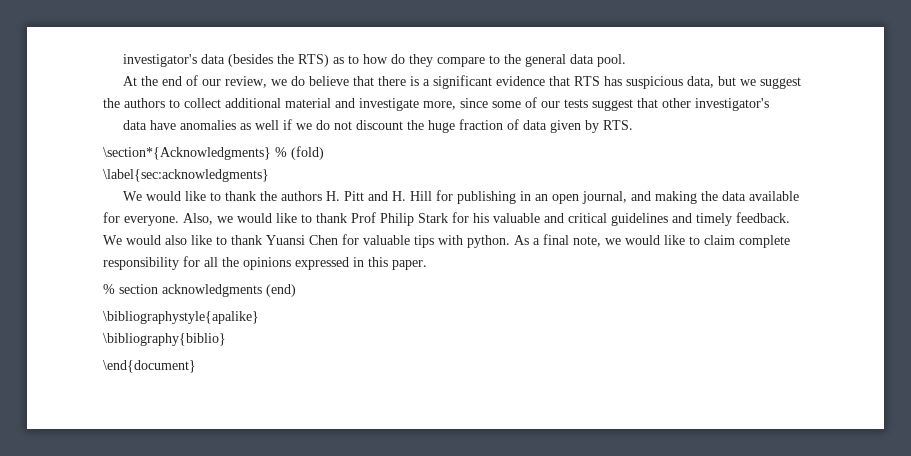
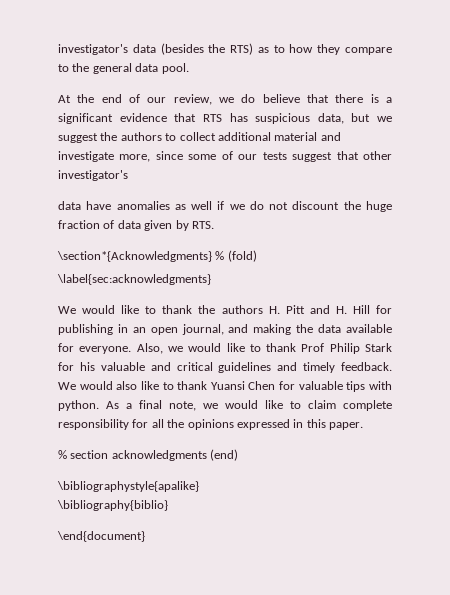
- investigator's data (besides the RTS) as to how do they compare to the general data pool.
+ investigator's data (besides the RTS) as to how they compare to the general data pool.

